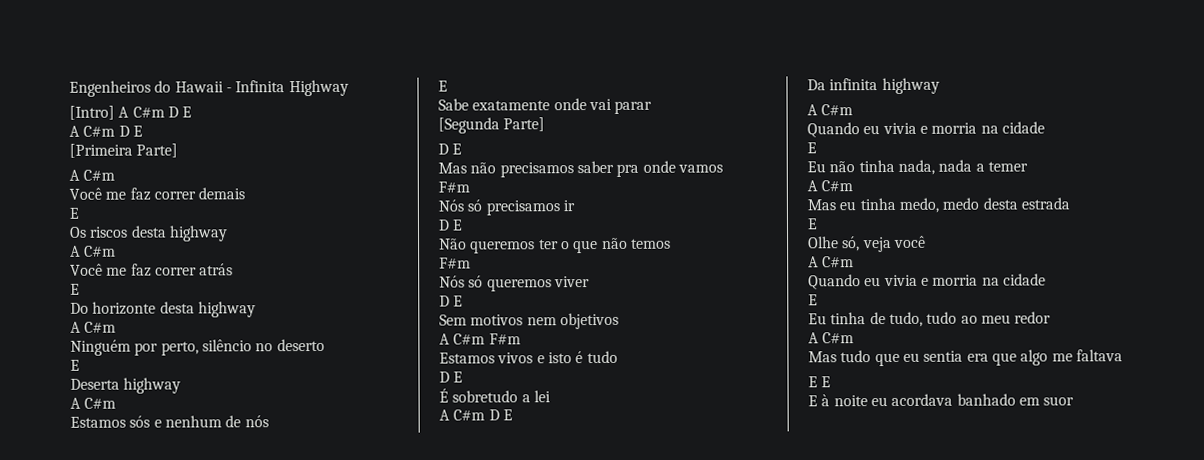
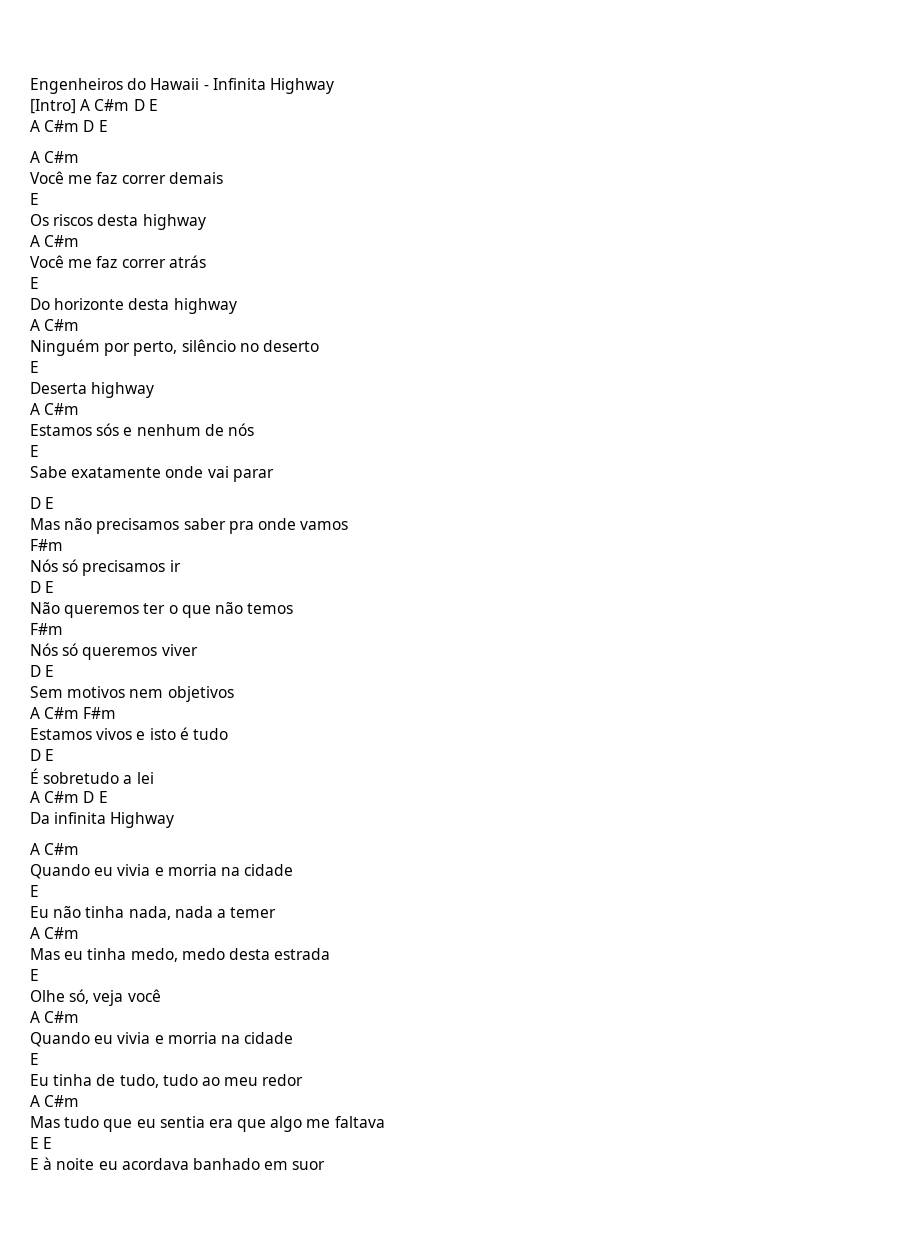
- [Primeira Parte]
- [Segunda Parte]
- Da infinita highway
+ Da infinita Highway

